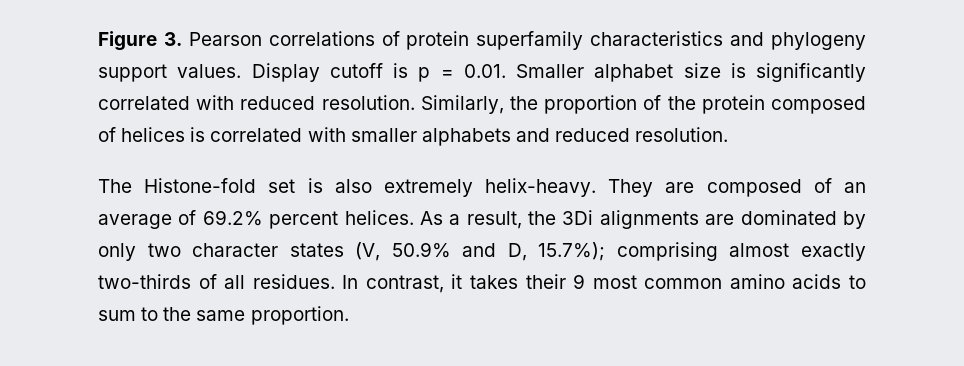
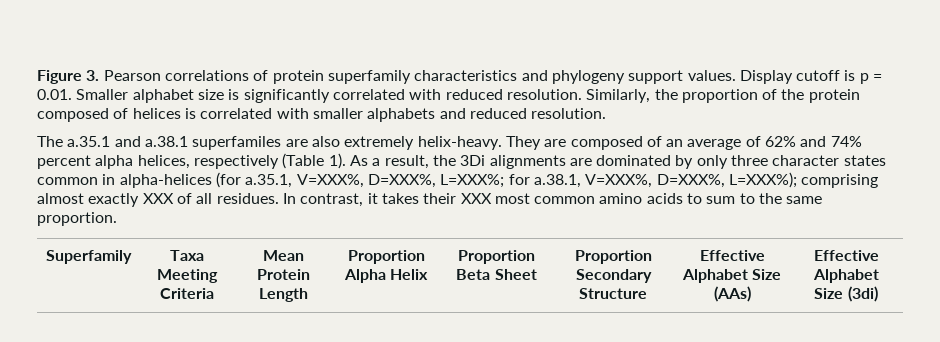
- The Histone-fold set is also extremely helix-heavy.
+ The a.35.1 and a.38.1 superfamiles are also extremely helix-heavy.
- They are composed of an average of 69.2% percent helices.
+ They are composed of an average of 62% and 74% percent alpha helices, respectively (Table 1).
- As a result, the 3Di alignments are dominated by only two character states (V, 50.9% and D, 15.7%); comprising almost exactly two-thirds of all residues.
+ As a result, the 3Di alignments are dominated by only three character states common in alpha-helices (for a.35.1, V=XXX%, D=XXX%, L=XXX%; for a.38.1, V=XXX%, D=XXX%, L=XXX%); comprising almost exactly XXX of all residues.
- In contrast, it takes their 9 most common amino acids to sum to the same proportion.
+ In contrast, it takes their XXX most common amino acids to sum to the same proportion.
+ Superfamily | Taxa Meeting Criteria | Mean Protein Length | Proportion Alpha Helix | Proportion Beta Sheet | Proportion Secondary Structure | Effective Alphabet Size (AAs) | Effective Alphabet Size (3di)

